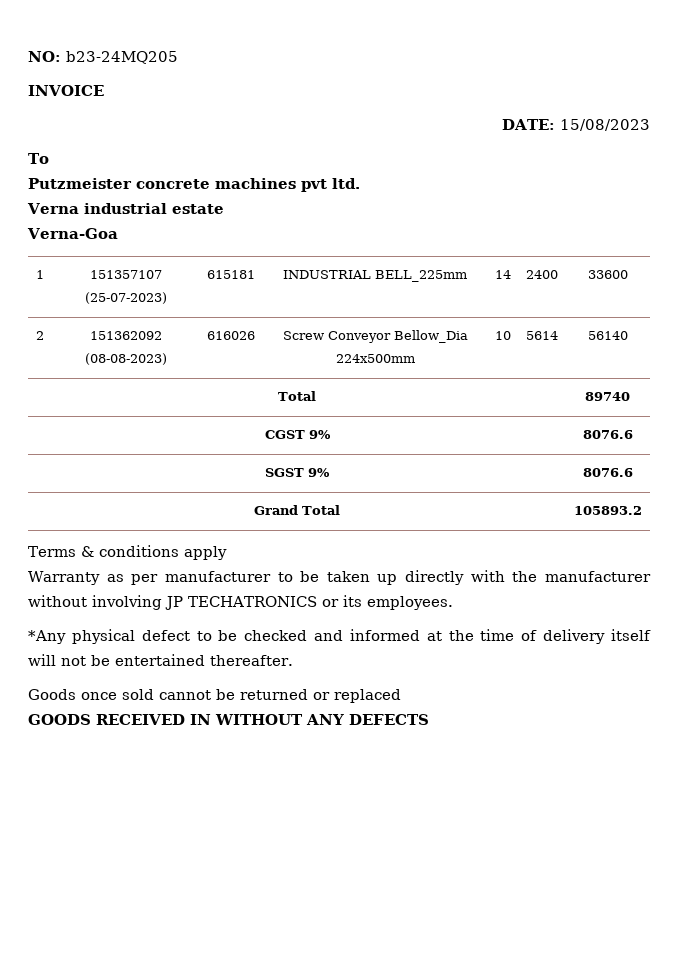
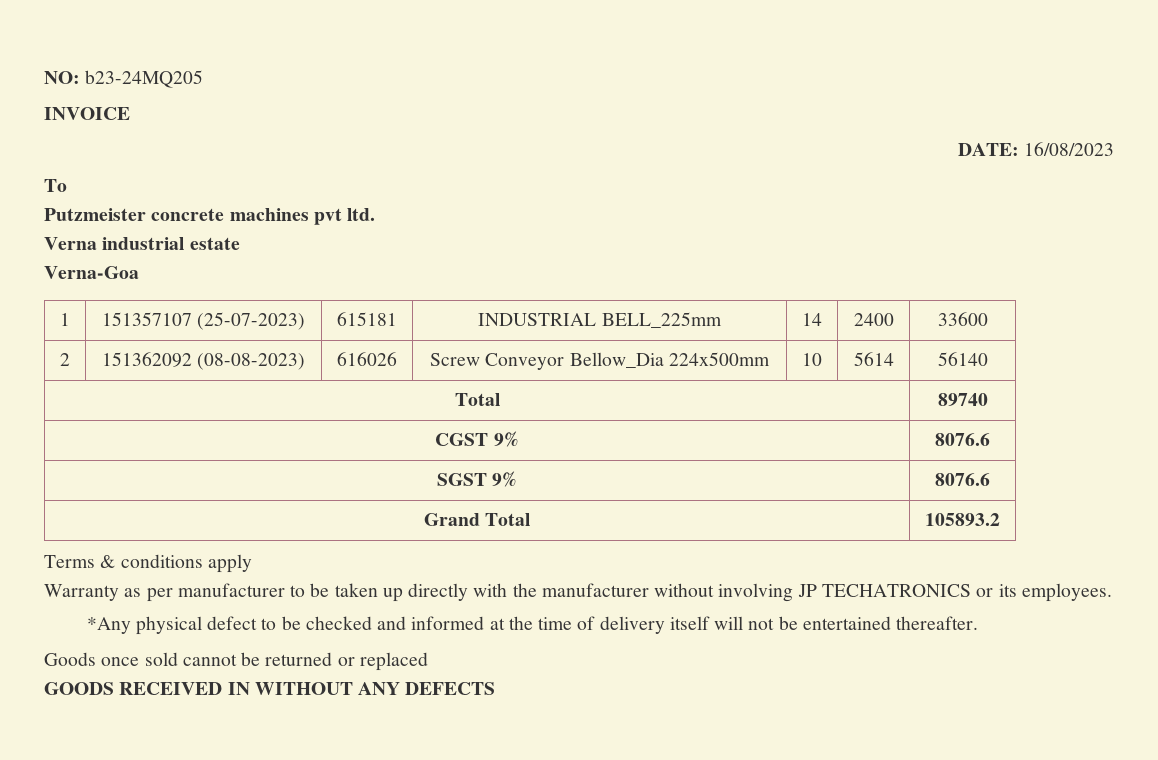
- DATE: 15/08/2023
+ DATE: 16/08/2023

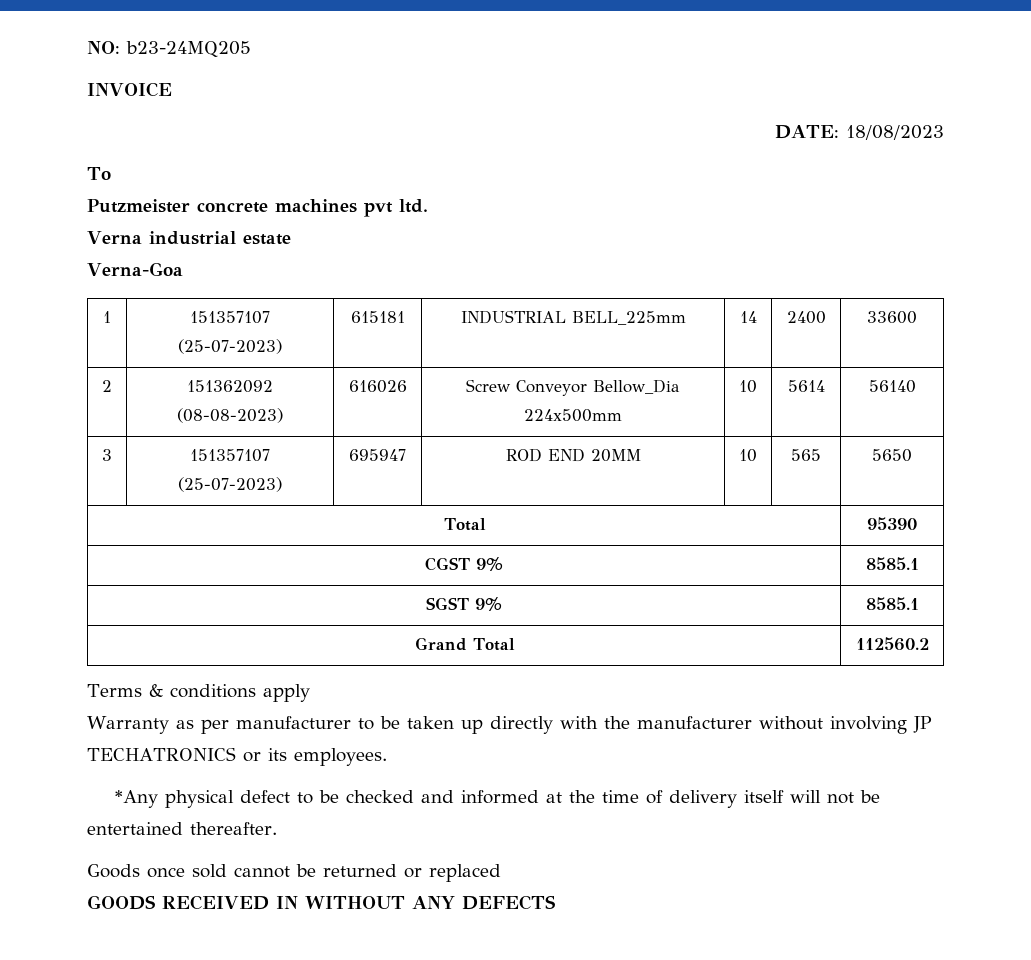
- DATE: 16/08/2023
+ DATE: 18/08/2023
- Total | 89740
+ 3 | 151357107 (25-07-2023) | 695947 | ROD END 20MM | 10 | 565 | 5650
+ Total | 95390
- CGST 9% | 8076.6
+ CGST 9% | 8585.1
- SGST 9% | 8076.6
+ SGST 9% | 8585.1
- Grand Total | 105893.2
+ Grand Total | 112560.2

